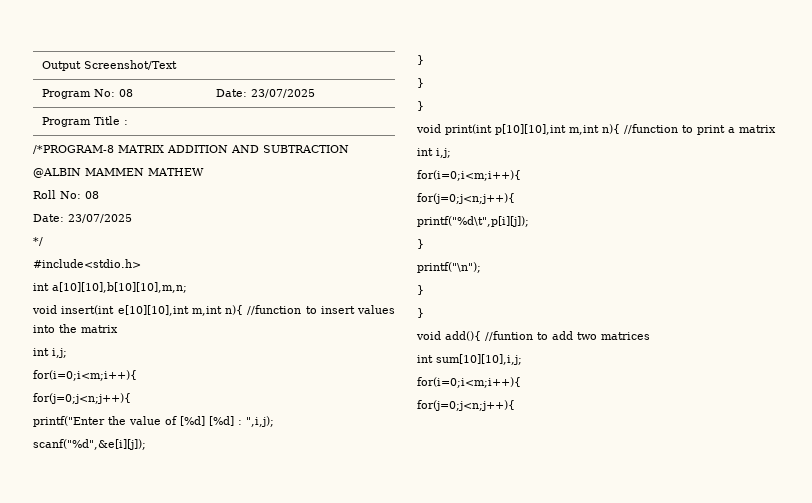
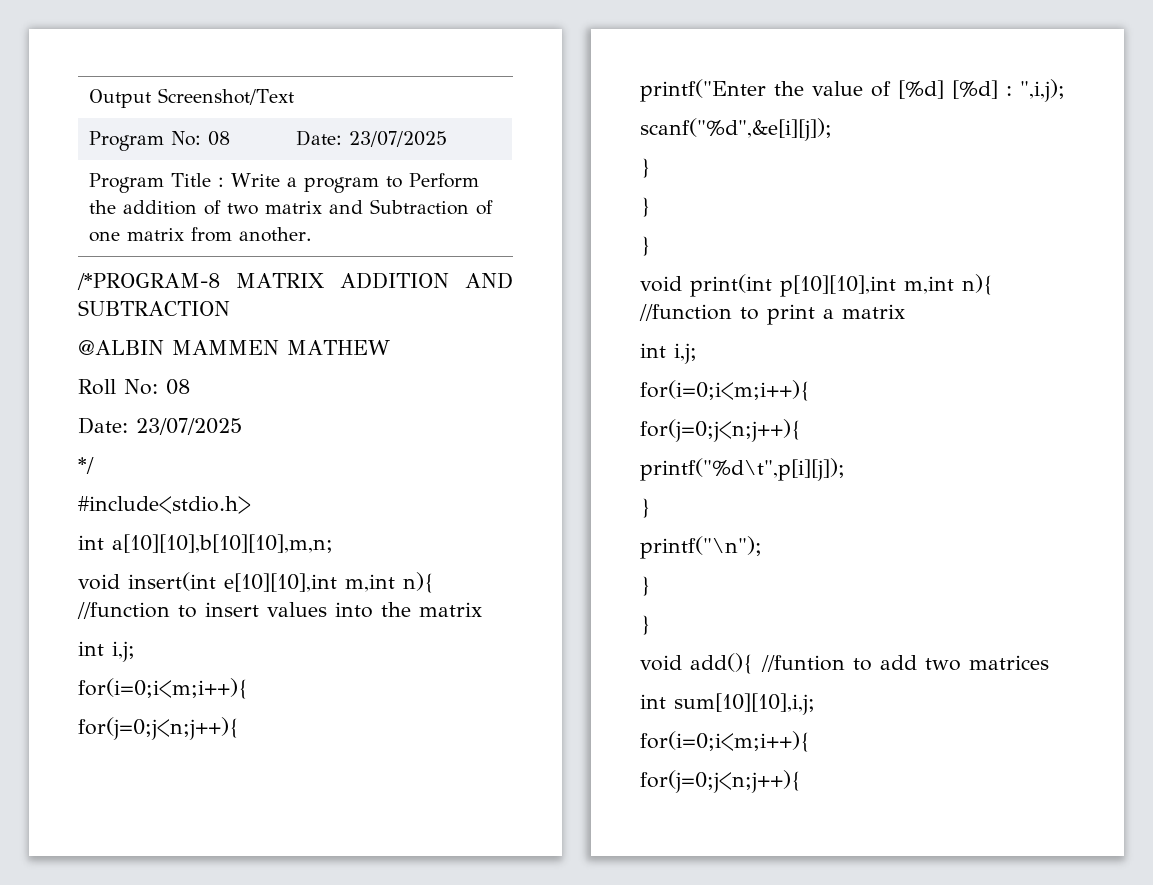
- Program Title :
+ Program Title : Write a program to Perform the addition of two matrix and Subtraction of one matrix from another.

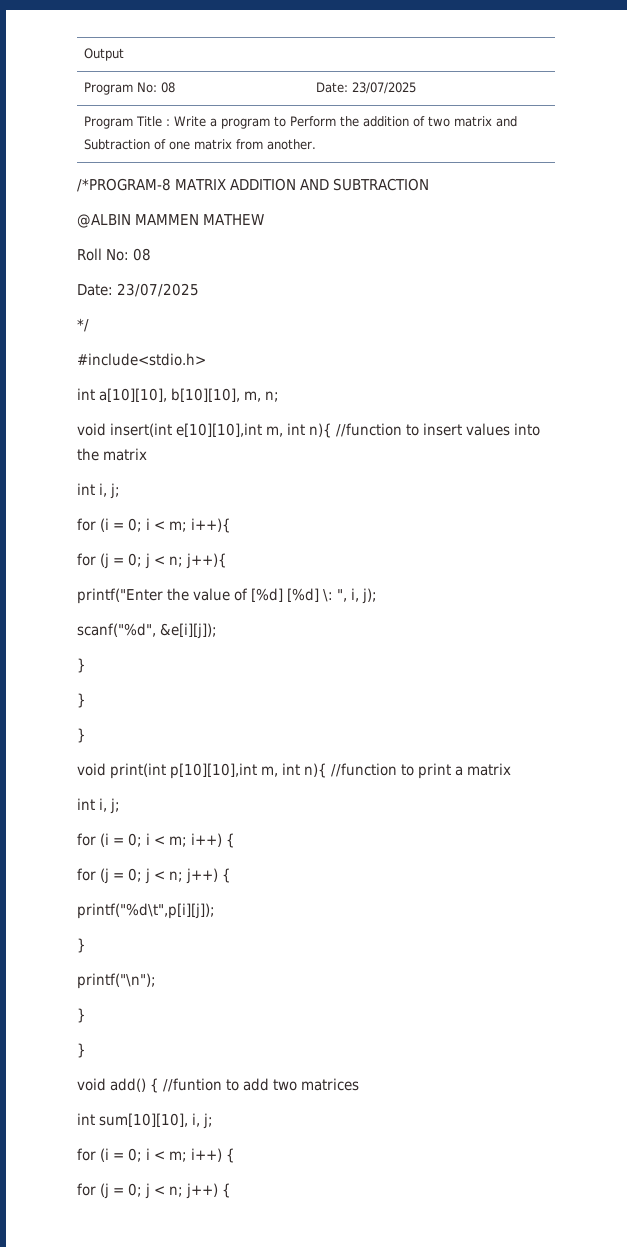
- Output Screenshot/Text
+ Output
- int a[10][10],b[10][10],m,n;
+ int a[10][10], b[10][10], m, n;
- void insert(int e[10][10],int m,int n){ //function to insert values into the matrix
- int i,j;
- for(i=0;i<m;i++){
- for(j=0;j<n;j++){
+ void insert(int e[10][10],int m, int n){ //function to insert values into the matrix
+ int i, j;
+ for (i = 0; i < m; i++){
+ for (j = 0; j < n; j++){
- printf("Enter the value of [%d] [%d] : ",i,j);
- scanf("%d",&e[i][j]);
+ printf("Enter the value of [%d] [%d] \: ", i, j);
+ scanf("%d", &e[i][j]);
- void print(int p[10][10],int m,int n){ //function to print a matrix
- int i,j;
- for(i=0;i<m;i++){
- for(j=0;j<n;j++){
+ void print(int p[10][10],int m, int n){ //function to print a matrix
+ int i, j;
+ for (i = 0; i < m; i++) {
+ for (j = 0; j < n; j++) {
- void add(){ //funtion to add two matrices
+ void add() { //funtion to add two matrices
- int sum[10][10],i,j;
- for(i=0;i<m;i++){
- for(j=0;j<n;j++){
+ int sum[10][10], i, j;
+ for (i = 0; i < m; i++) {
+ for (j = 0; j < n; j++) {

